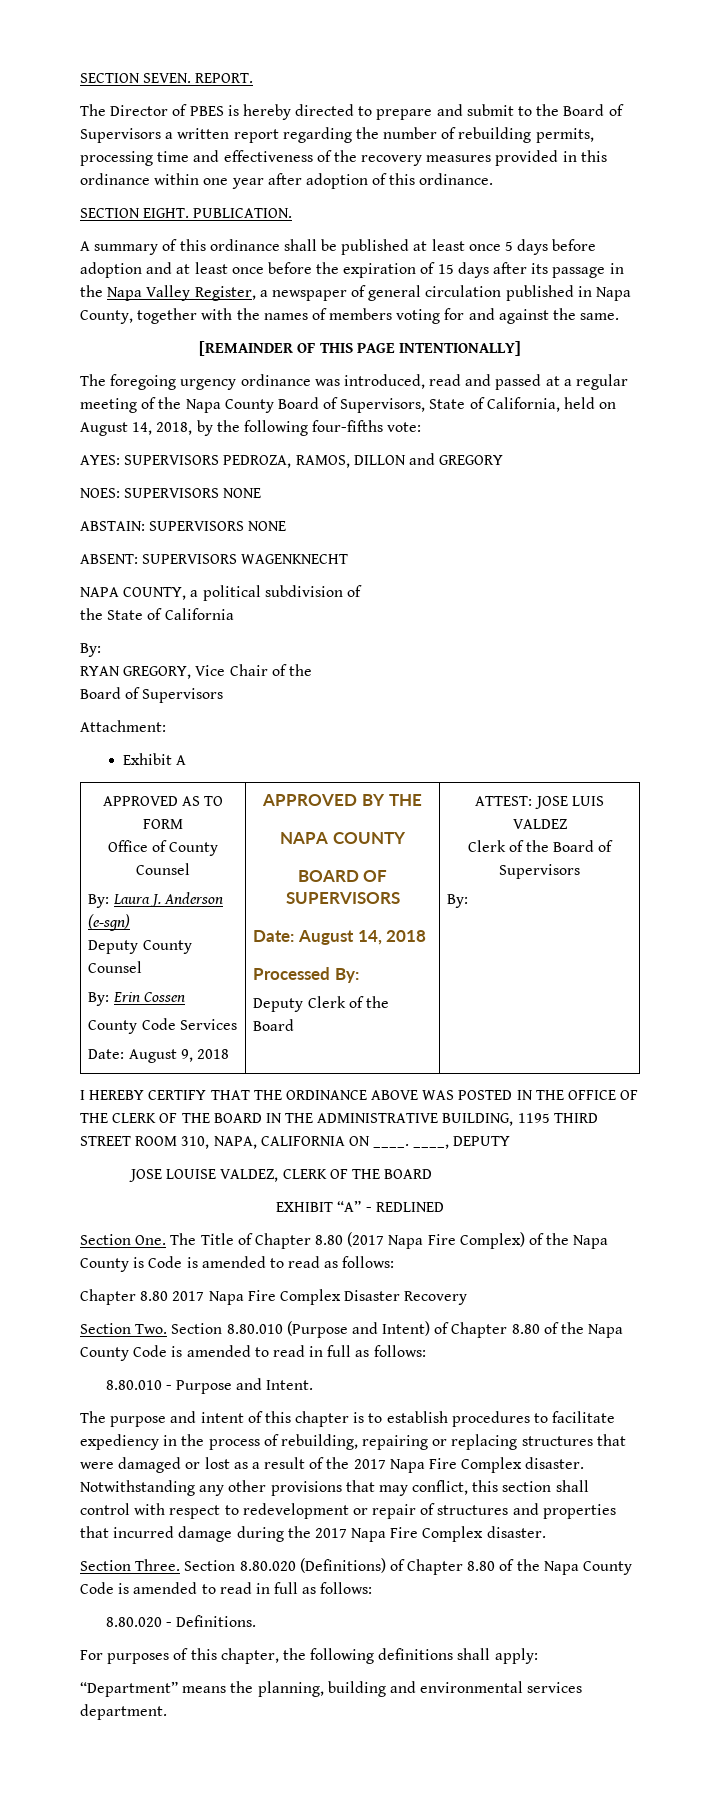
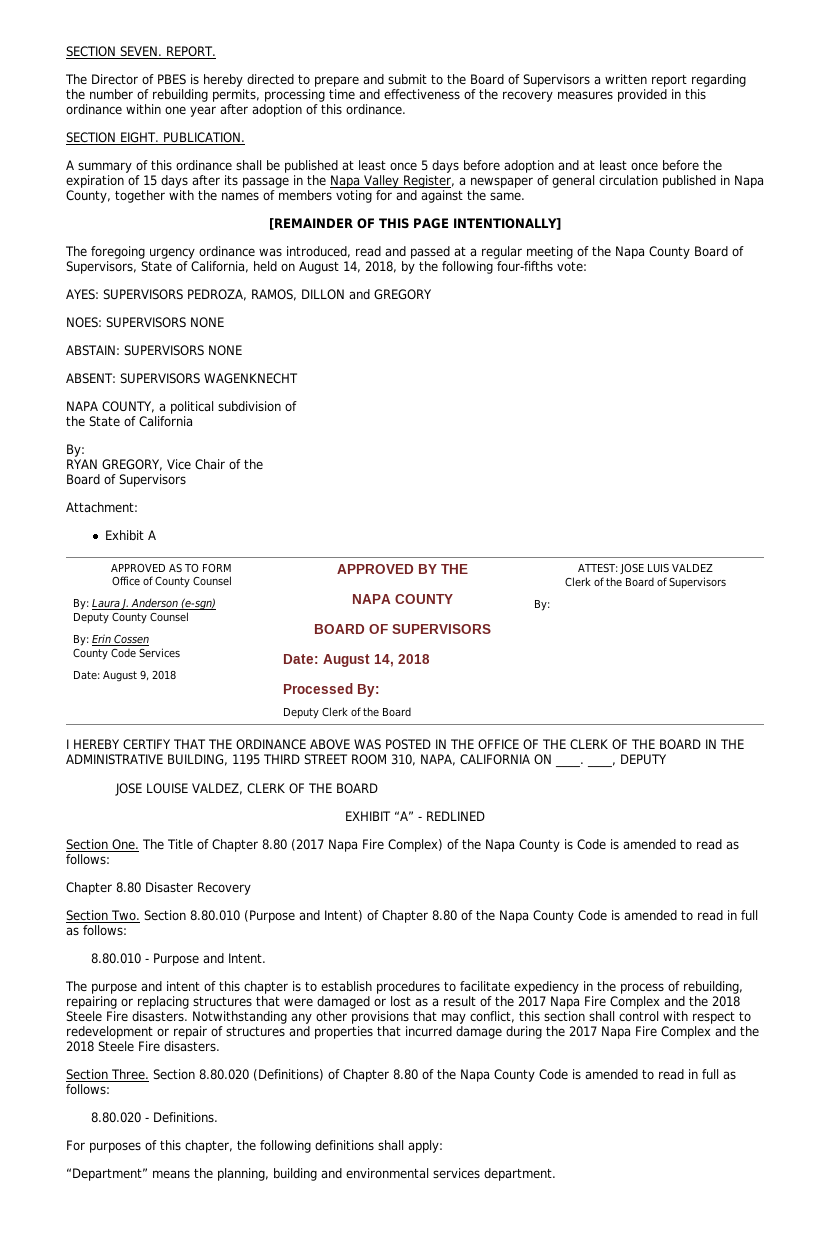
- Chapter 8.80 2017 Napa Fire Complex Disaster Recovery
+ Chapter 8.80 Disaster Recovery
- The purpose and intent of this chapter is to establish procedures to facilitate expediency in the process of rebuilding, repairing or replacing structures that were damaged or lost as a result of the 2017 Napa Fire Complex disaster.
+ The purpose and intent of this chapter is to establish procedures to facilitate expediency in the process of rebuilding, repairing or replacing structures that were damaged or lost as a result of the 2017 Napa Fire Complex and the 2018 Steele Fire disasters.
- Notwithstanding any other provisions that may conflict, this section shall control with respect to redevelopment or repair of structures and properties that incurred damage during the 2017 Napa Fire Complex disaster.
+ Notwithstanding any other provisions that may conflict, this section shall control with respect to redevelopment or repair of structures and properties that incurred damage during the 2017 Napa Fire Complex and the 2018 Steele Fire disasters.

